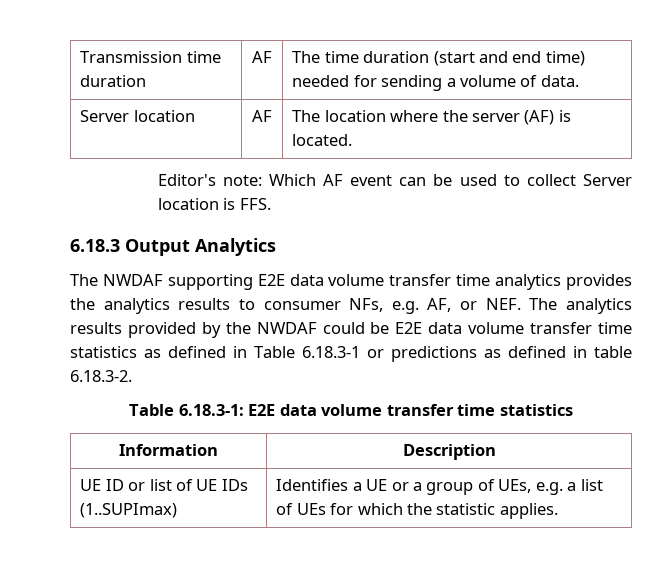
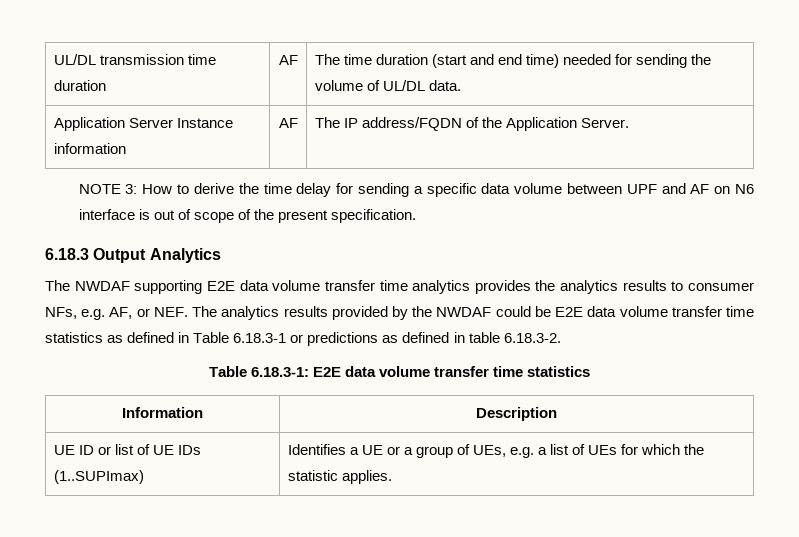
- Transmission time duration | AF | The time duration (start and end time) needed for sending a volume of data.
+ UL/DL transmission time duration | AF | The time duration (start and end time) needed for sending the volume of UL/DL data.
- Server location | AF | The location where the server (AF) is located.
- Editor's note: Which AF event can be used to collect Server location is FFS.
+ Application Server Instance information | AF | The IP address/FQDN of the Application Server.
+ NOTE 3: How to derive the time delay for sending a specific data volume between UPF and AF on N6 interface is out of scope of the present specification.

